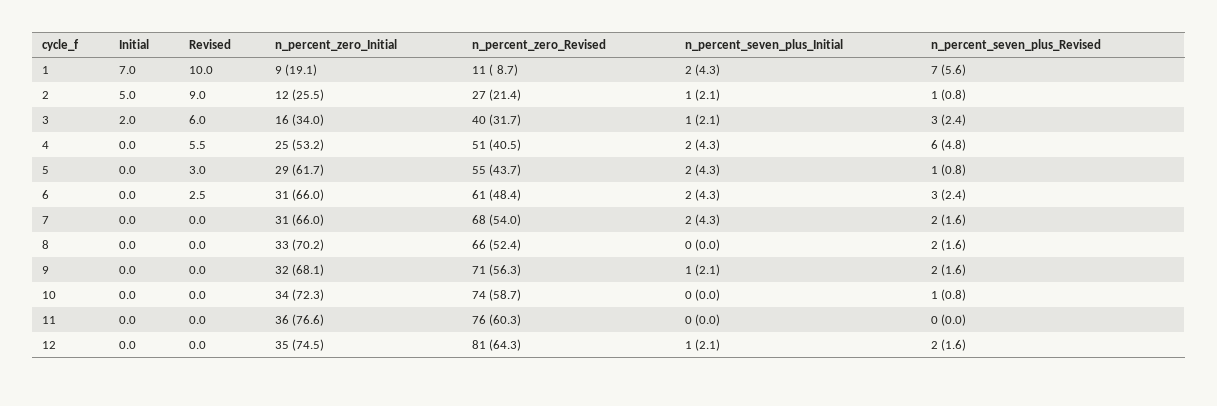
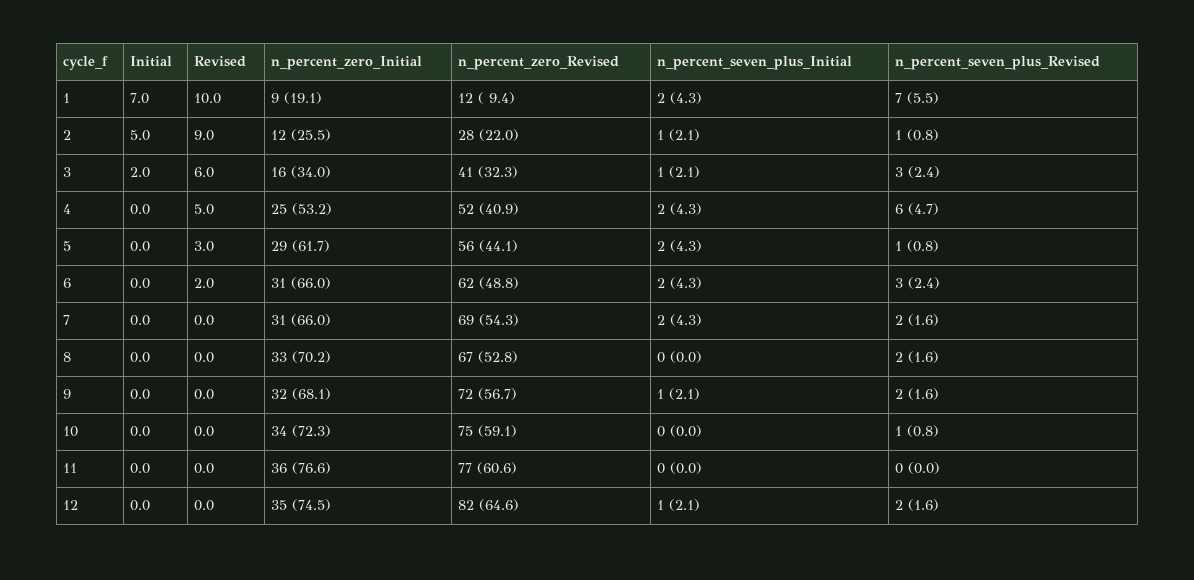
- 1 | 7.0 | 10.0 | 9 (19.1) | 11 ( 8.7) | 2 (4.3) | 7 (5.6)
+ 1 | 7.0 | 10.0 | 9 (19.1) | 12 ( 9.4) | 2 (4.3) | 7 (5.5)
- 2 | 5.0 | 9.0 | 12 (25.5) | 27 (21.4) | 1 (2.1) | 1 (0.8)
+ 2 | 5.0 | 9.0 | 12 (25.5) | 28 (22.0) | 1 (2.1) | 1 (0.8)
- 3 | 2.0 | 6.0 | 16 (34.0) | 40 (31.7) | 1 (2.1) | 3 (2.4)
+ 3 | 2.0 | 6.0 | 16 (34.0) | 41 (32.3) | 1 (2.1) | 3 (2.4)
- 4 | 0.0 | 5.5 | 25 (53.2) | 51 (40.5) | 2 (4.3) | 6 (4.8)
+ 4 | 0.0 | 5.0 | 25 (53.2) | 52 (40.9) | 2 (4.3) | 6 (4.7)
- 5 | 0.0 | 3.0 | 29 (61.7) | 55 (43.7) | 2 (4.3) | 1 (0.8)
+ 5 | 0.0 | 3.0 | 29 (61.7) | 56 (44.1) | 2 (4.3) | 1 (0.8)
- 6 | 0.0 | 2.5 | 31 (66.0) | 61 (48.4) | 2 (4.3) | 3 (2.4)
+ 6 | 0.0 | 2.0 | 31 (66.0) | 62 (48.8) | 2 (4.3) | 3 (2.4)
- 7 | 0.0 | 0.0 | 31 (66.0) | 68 (54.0) | 2 (4.3) | 2 (1.6)
+ 7 | 0.0 | 0.0 | 31 (66.0) | 69 (54.3) | 2 (4.3) | 2 (1.6)
- 8 | 0.0 | 0.0 | 33 (70.2) | 66 (52.4) | 0 (0.0) | 2 (1.6)
+ 8 | 0.0 | 0.0 | 33 (70.2) | 67 (52.8) | 0 (0.0) | 2 (1.6)
- 9 | 0.0 | 0.0 | 32 (68.1) | 71 (56.3) | 1 (2.1) | 2 (1.6)
+ 9 | 0.0 | 0.0 | 32 (68.1) | 72 (56.7) | 1 (2.1) | 2 (1.6)
- 10 | 0.0 | 0.0 | 34 (72.3) | 74 (58.7) | 0 (0.0) | 1 (0.8)
+ 10 | 0.0 | 0.0 | 34 (72.3) | 75 (59.1) | 0 (0.0) | 1 (0.8)
- 11 | 0.0 | 0.0 | 36 (76.6) | 76 (60.3) | 0 (0.0) | 0 (0.0)
+ 11 | 0.0 | 0.0 | 36 (76.6) | 77 (60.6) | 0 (0.0) | 0 (0.0)
- 12 | 0.0 | 0.0 | 35 (74.5) | 81 (64.3) | 1 (2.1) | 2 (1.6)
+ 12 | 0.0 | 0.0 | 35 (74.5) | 82 (64.6) | 1 (2.1) | 2 (1.6)

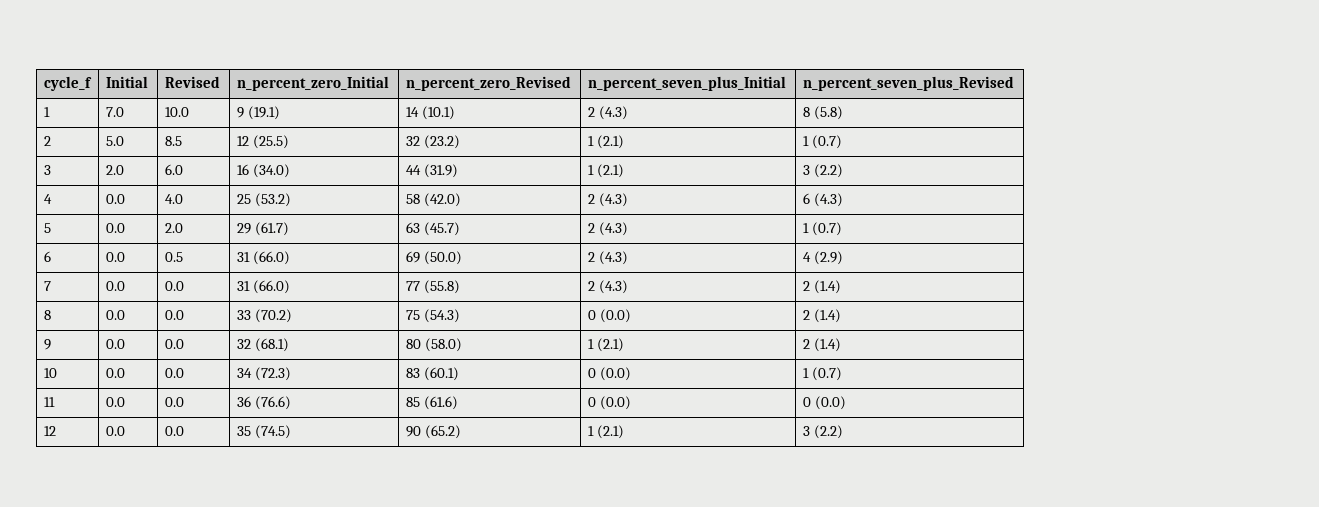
- 1 | 7.0 | 10.0 | 9 (19.1) | 12 ( 9.4) | 2 (4.3) | 7 (5.5)
+ 1 | 7.0 | 10.0 | 9 (19.1) | 14 (10.1) | 2 (4.3) | 8 (5.8)
- 2 | 5.0 | 9.0 | 12 (25.5) | 28 (22.0) | 1 (2.1) | 1 (0.8)
+ 2 | 5.0 | 8.5 | 12 (25.5) | 32 (23.2) | 1 (2.1) | 1 (0.7)
- 3 | 2.0 | 6.0 | 16 (34.0) | 41 (32.3) | 1 (2.1) | 3 (2.4)
+ 3 | 2.0 | 6.0 | 16 (34.0) | 44 (31.9) | 1 (2.1) | 3 (2.2)
- 4 | 0.0 | 5.0 | 25 (53.2) | 52 (40.9) | 2 (4.3) | 6 (4.7)
+ 4 | 0.0 | 4.0 | 25 (53.2) | 58 (42.0) | 2 (4.3) | 6 (4.3)
- 5 | 0.0 | 3.0 | 29 (61.7) | 56 (44.1) | 2 (4.3) | 1 (0.8)
+ 5 | 0.0 | 2.0 | 29 (61.7) | 63 (45.7) | 2 (4.3) | 1 (0.7)
- 6 | 0.0 | 2.0 | 31 (66.0) | 62 (48.8) | 2 (4.3) | 3 (2.4)
+ 6 | 0.0 | 0.5 | 31 (66.0) | 69 (50.0) | 2 (4.3) | 4 (2.9)
- 7 | 0.0 | 0.0 | 31 (66.0) | 69 (54.3) | 2 (4.3) | 2 (1.6)
+ 7 | 0.0 | 0.0 | 31 (66.0) | 77 (55.8) | 2 (4.3) | 2 (1.4)
- 8 | 0.0 | 0.0 | 33 (70.2) | 67 (52.8) | 0 (0.0) | 2 (1.6)
+ 8 | 0.0 | 0.0 | 33 (70.2) | 75 (54.3) | 0 (0.0) | 2 (1.4)
- 9 | 0.0 | 0.0 | 32 (68.1) | 72 (56.7) | 1 (2.1) | 2 (1.6)
+ 9 | 0.0 | 0.0 | 32 (68.1) | 80 (58.0) | 1 (2.1) | 2 (1.4)
- 10 | 0.0 | 0.0 | 34 (72.3) | 75 (59.1) | 0 (0.0) | 1 (0.8)
+ 10 | 0.0 | 0.0 | 34 (72.3) | 83 (60.1) | 0 (0.0) | 1 (0.7)
- 11 | 0.0 | 0.0 | 36 (76.6) | 77 (60.6) | 0 (0.0) | 0 (0.0)
+ 11 | 0.0 | 0.0 | 36 (76.6) | 85 (61.6) | 0 (0.0) | 0 (0.0)
- 12 | 0.0 | 0.0 | 35 (74.5) | 82 (64.6) | 1 (2.1) | 2 (1.6)
+ 12 | 0.0 | 0.0 | 35 (74.5) | 90 (65.2) | 1 (2.1) | 3 (2.2)

